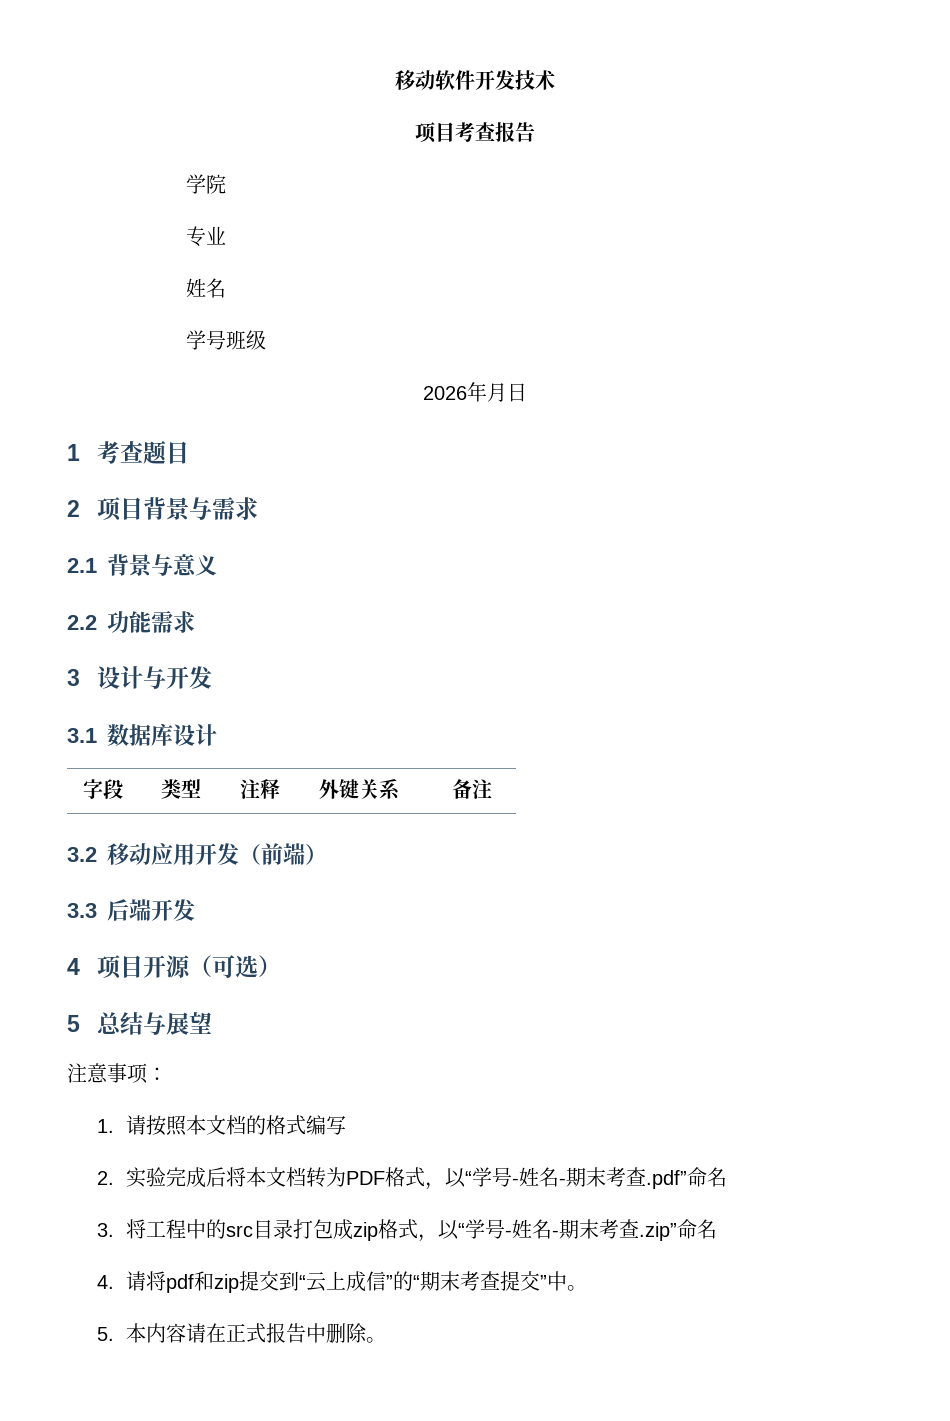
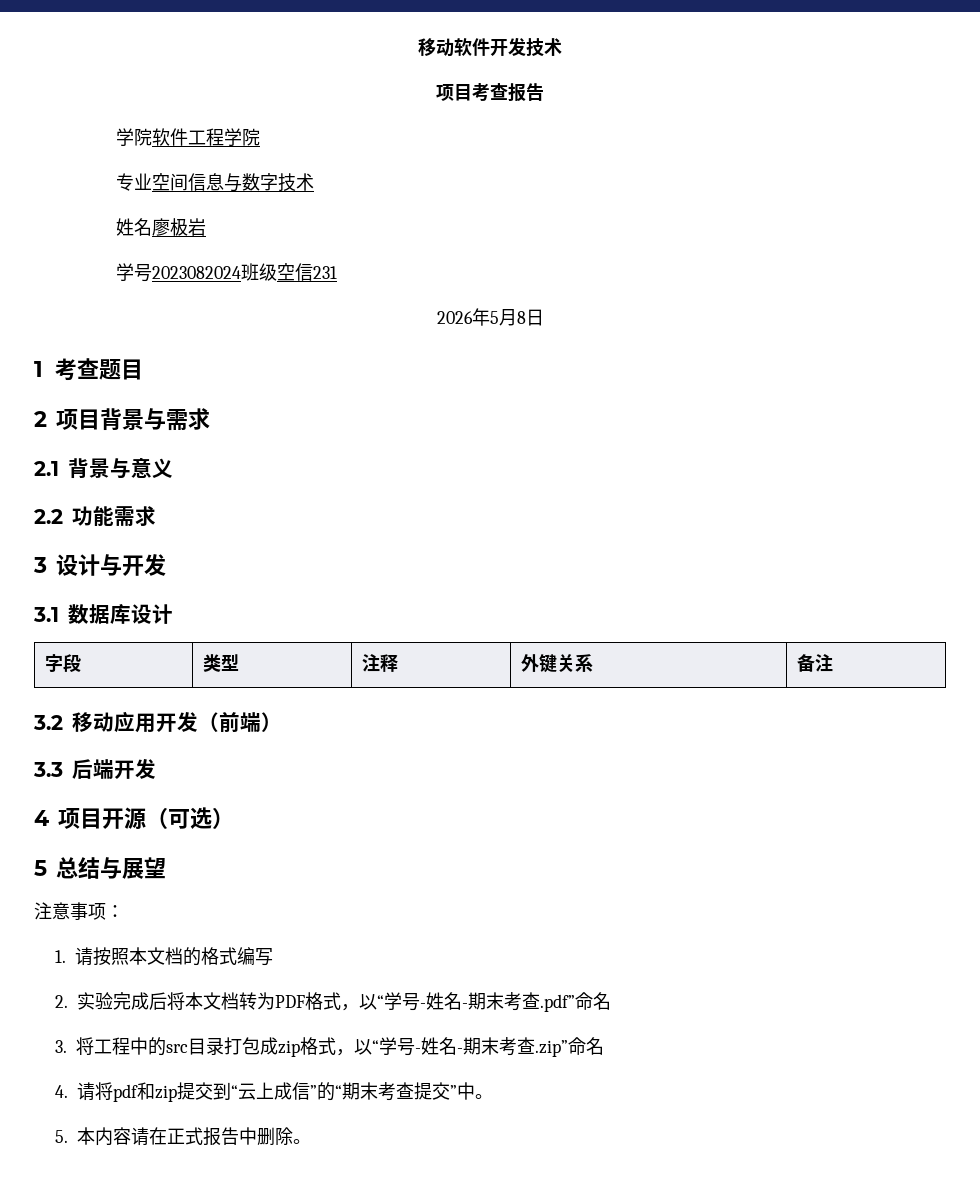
- 学院
- 专业
- 姓名
- 学号班级
+ 学院软件工程学院
+ 专业空间信息与数字技术
+ 姓名廖极岩
+ 学号2023082024班级空信231
- 2026年月日
+ 2026年5月8日

